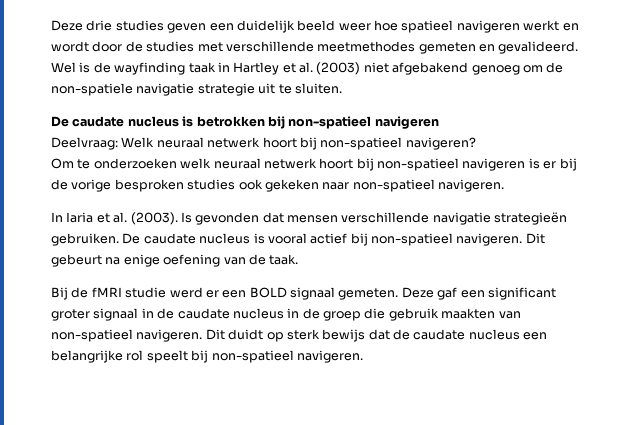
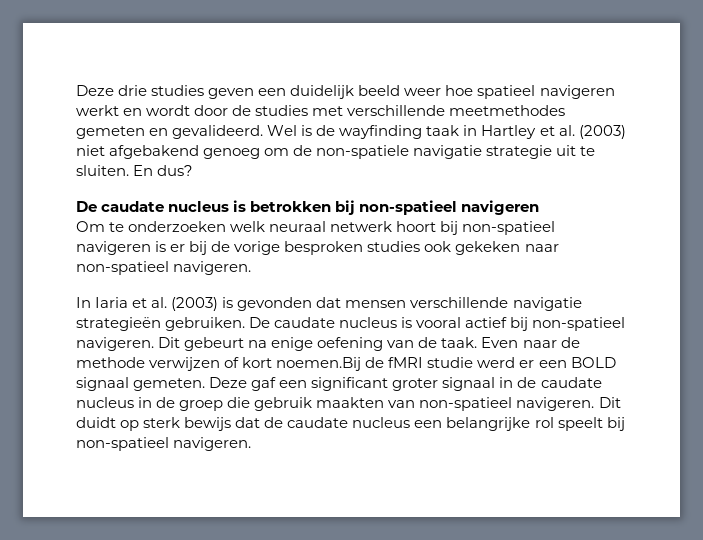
+ En dus?
- Deelvraag: Welk neuraal netwerk hoort bij non-spatieel navigeren?
- In Iaria et al. (2003). Is gevonden dat mensen verschillende navigatie strategieën gebruiken.
+ In Iaria et al. (2003) is gevonden dat mensen verschillende navigatie strategieën gebruiken.
- Dit gebeurt na enige oefening van de taak.
- Bij de fMRI studie werd er een BOLD signaal gemeten.
+ Dit gebeurt na enige oefening van de taak. Even naar de methode verwijzen of kort noemen.Bij de fMRI studie werd er een BOLD signaal gemeten.

